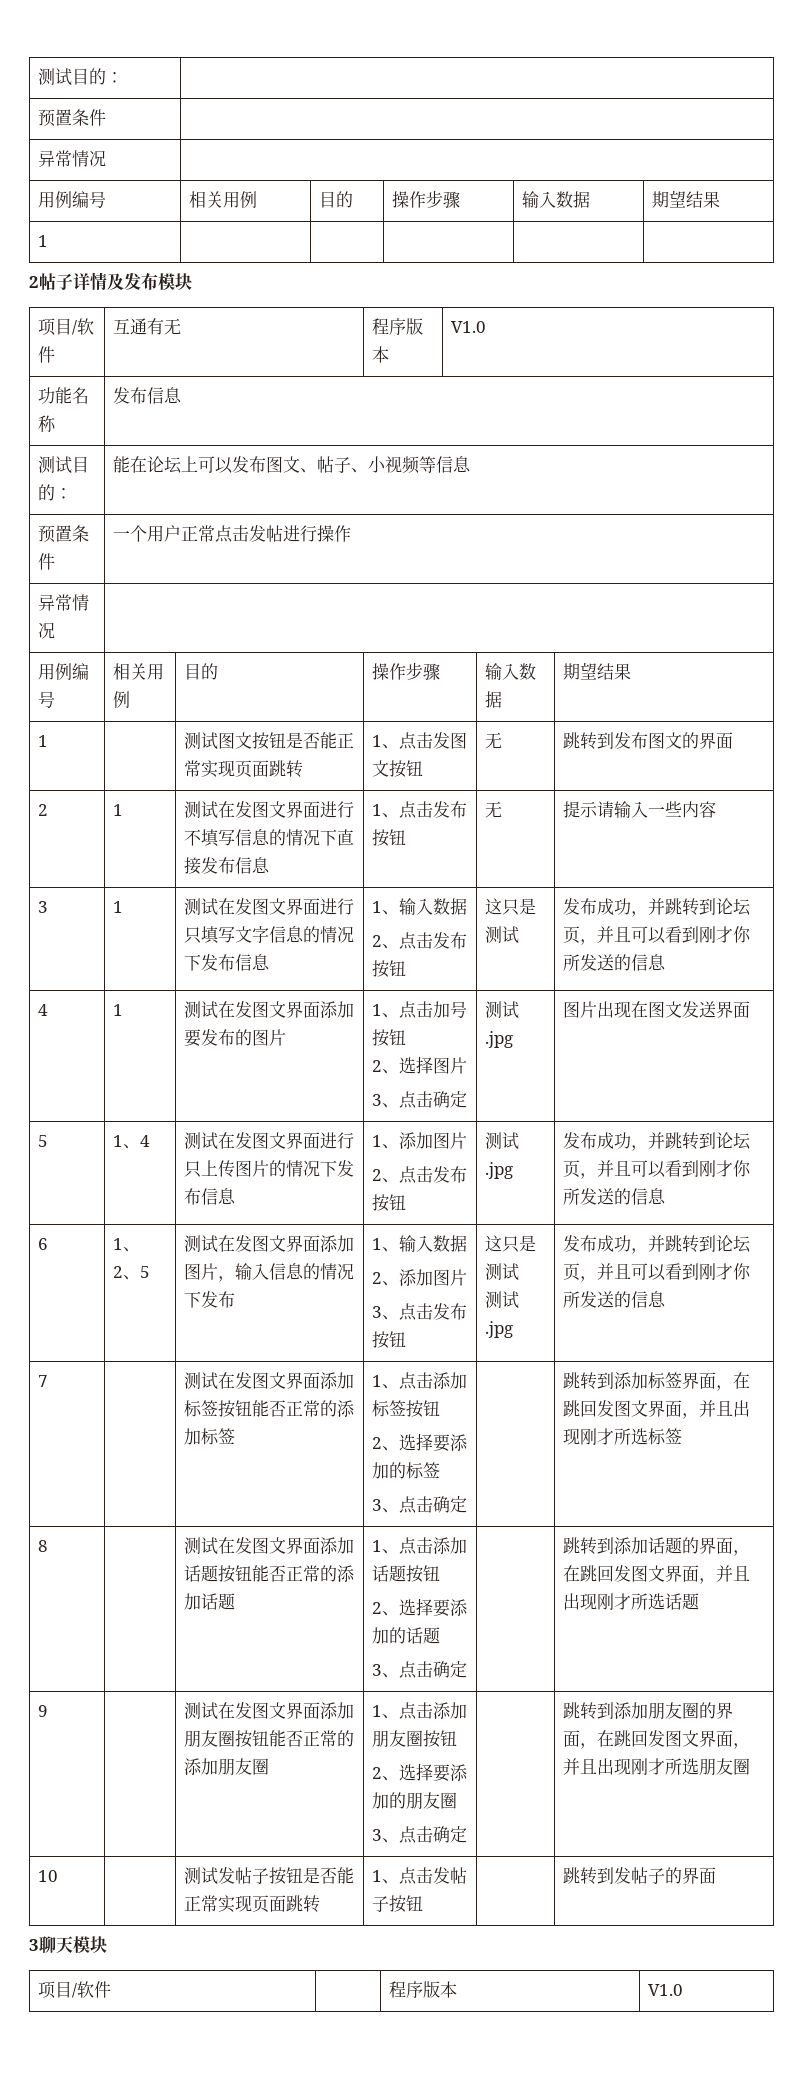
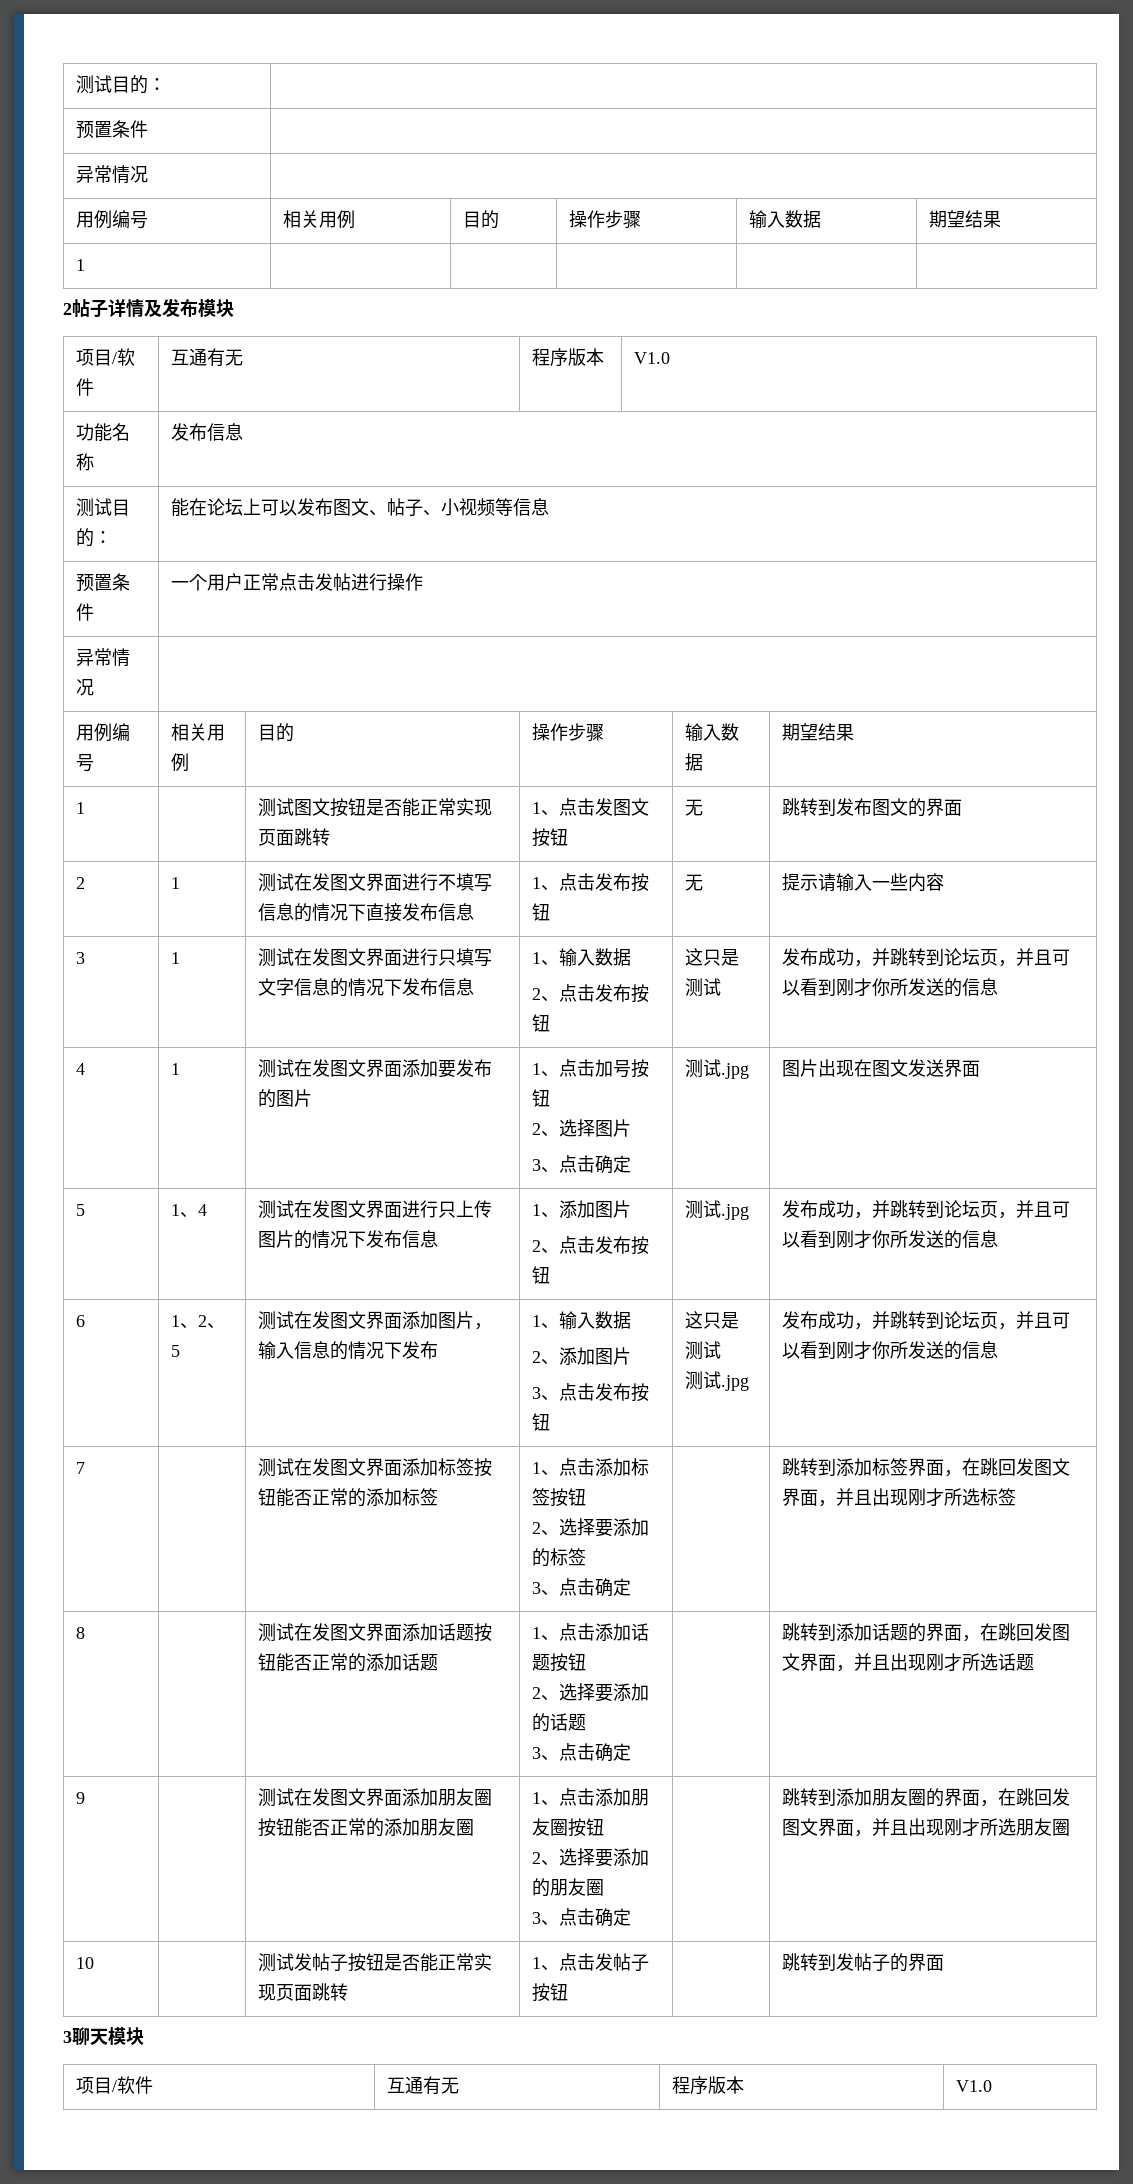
  3聊天模块
- 项目/软件 | | 程序版本 | V1.0
+ 项目/软件 | 互通有无 | 程序版本 | V1.0

